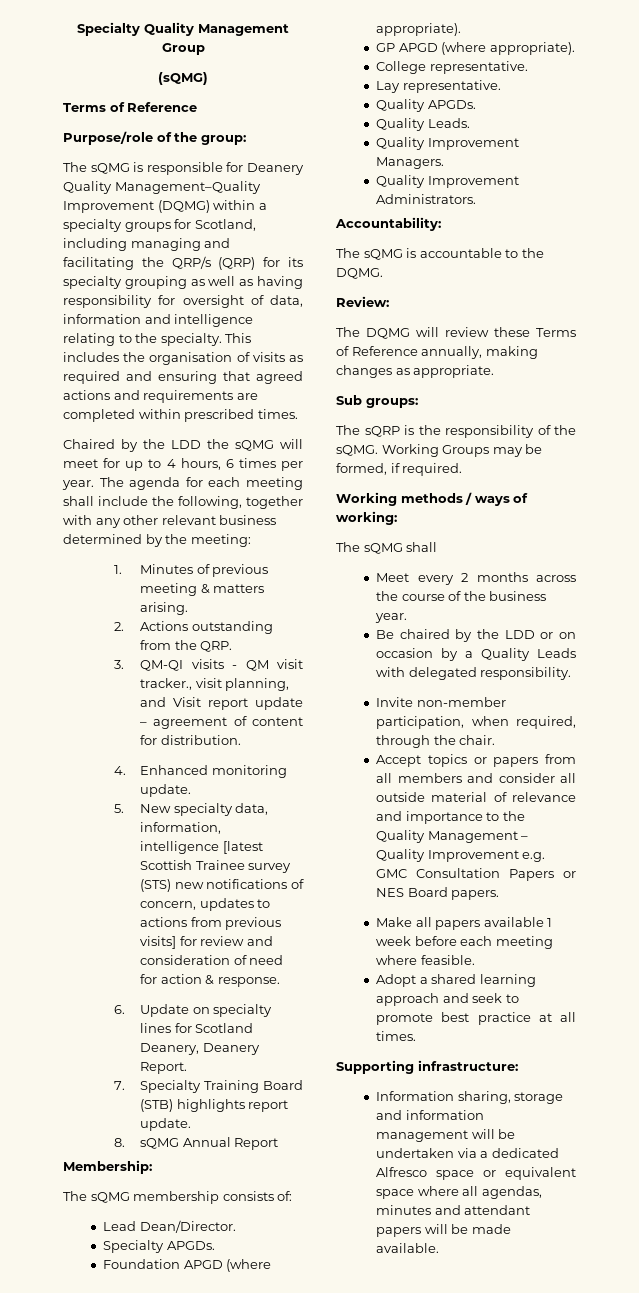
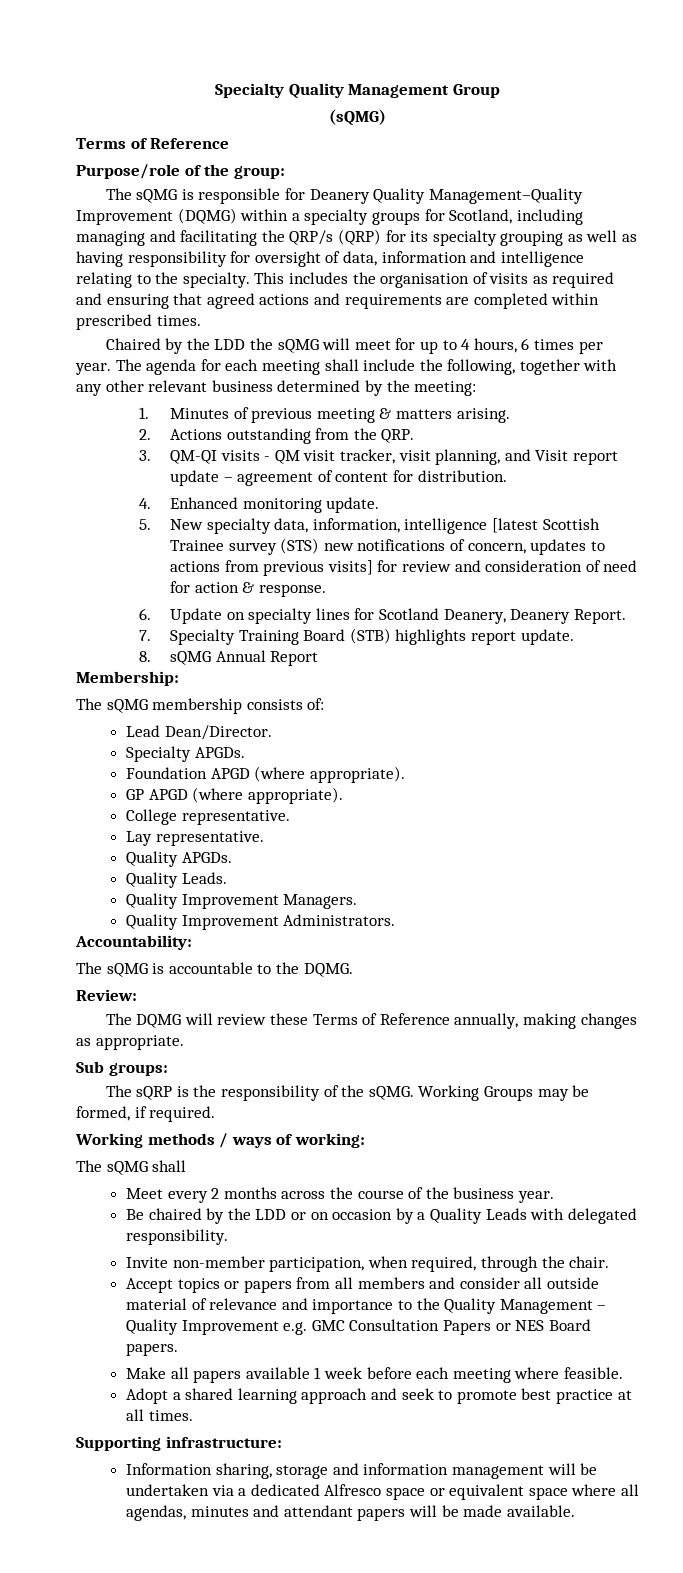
- 3. QM-QI visits - QM visit tracker., visit planning, and Visit report update – agreement of content for distribution.
+ 3. QM-QI visits - QM visit tracker, visit planning, and Visit report update – agreement of content for distribution.

